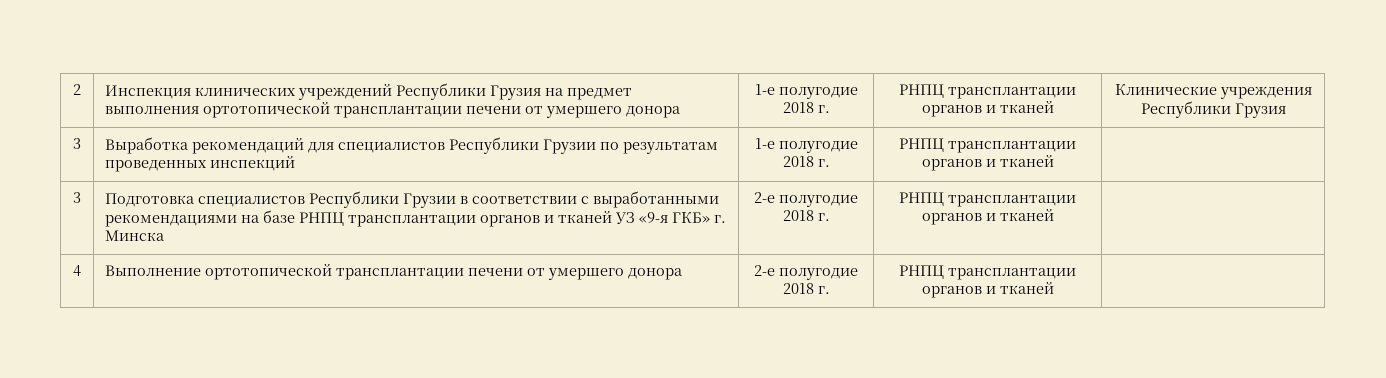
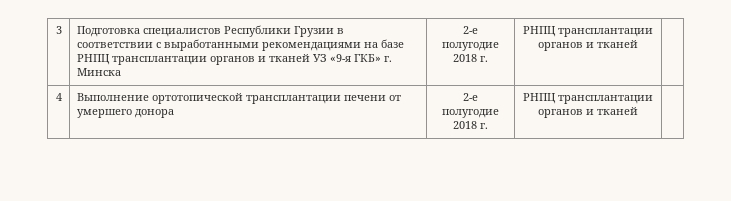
- 2 | Инспекция клинических учреждений Республики Грузия на предмет выполнения ортотопической трансплантации печени от умершего донора | 1-е полугодие 2018 г. | РНПЦ трансплантации органов и тканей | Клинические учреждения Республики Грузия
- 3 | Выработка рекомендаций для специалистов Республики Грузии по результатам проведенных инспекций | 1-е полугодие 2018 г. | РНПЦ трансплантации органов и тканей |

